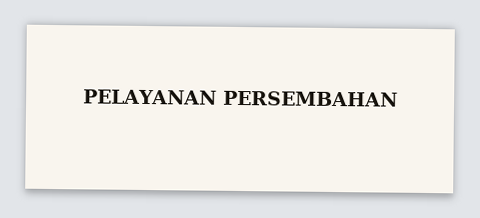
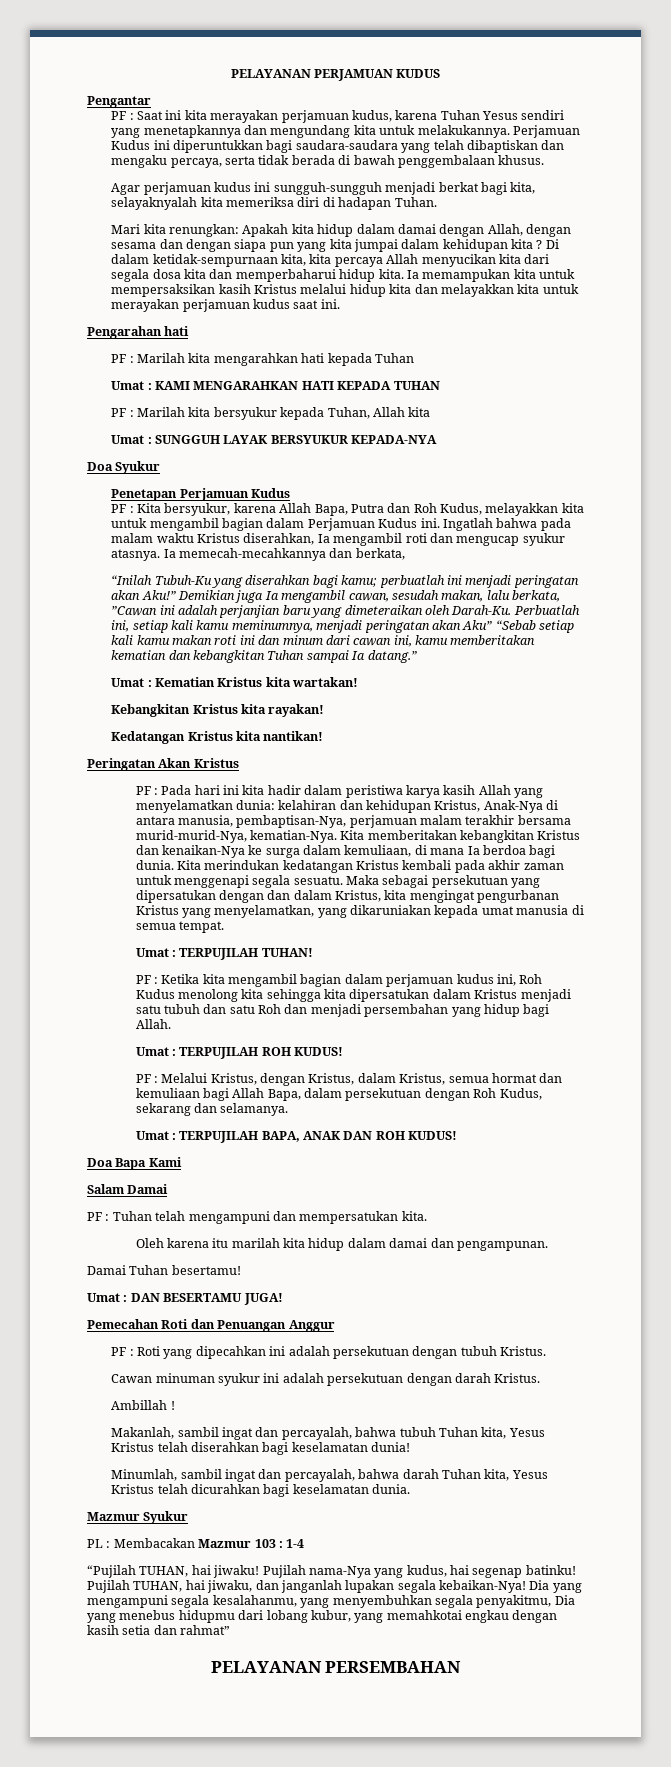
+ PELAYANAN PERJAMUAN KUDUS
+ Pengantar
+ PF : Saat ini kita merayakan perjamuan kudus, karena Tuhan Yesus sendiri yang menetapkannya dan mengundang kita untuk melakukannya. Perjamuan Kudus ini diperuntukkan bagi saudara-saudara yang telah dibaptiskan dan mengaku percaya, serta tidak berada di bawah penggembalaan khusus.
+ Agar perjamuan kudus ini sungguh-sungguh menjadi berkat bagi kita, selayaknyalah kita memeriksa diri di hadapan Tuhan.
+ Mari kita renungkan: Apakah kita hidup dalam damai dengan Allah, dengan sesama dan dengan siapa pun yang kita jumpai dalam kehidupan kita ? Di dalam ketidak-sempurnaan kita, kita percaya Allah menyucikan kita dari segala dosa kita dan memperbaharui hidup kita. Ia memampukan kita untuk mempersaksikan kasih Kristus melalui hidup kita dan melayakkan kita untuk merayakan perjamuan kudus saat ini.
+ Pengarahan hati
+ PF : Marilah kita mengarahkan hati kepada Tuhan
+ Umat : KAMI MENGARAHKAN HATI KEPADA TUHAN
+ PF : Marilah kita bersyukur kepada Tuhan, Allah kita
+ Umat : SUNGGUH LAYAK BERSYUKUR KEPADA-NYA
+ Doa Syukur
+ Penetapan Perjamuan Kudus
+ PF : Kita bersyukur, karena Allah Bapa, Putra dan Roh Kudus, melayakkan kita untuk mengambil bagian dalam Perjamuan Kudus ini. Ingatlah bahwa pada malam waktu Kristus diserahkan, Ia mengambil roti dan mengucap syukur atasnya. Ia memecah-mecahkannya dan berkata,
+ “Inilah Tubuh-Ku yang diserahkan bagi kamu; perbuatlah ini menjadi peringatan akan Aku!” Demikian juga Ia mengambil cawan, sesudah makan, lalu berkata, ”Cawan ini adalah perjanjian baru yang dimeteraikan oleh Darah-Ku. Perbuatlah ini, setiap kali kamu meminumnya, menjadi peringatan akan Aku” “Sebab setiap kali kamu makan roti ini dan minum dari cawan ini, kamu memberitakan kematian dan kebangkitan Tuhan sampai Ia datang.”
+ Umat : Kematian Kristus kita wartakan!
+ Kebangkitan Kristus kita rayakan!
+ Kedatangan Kristus kita nantikan!
+ Peringatan Akan Kristus
+ PF : Pada hari ini kita hadir dalam peristiwa karya kasih Allah yang menyelamatkan dunia: kelahiran dan kehidupan Kristus, Anak-Nya di antara manusia, pembaptisan-Nya, perjamuan malam terakhir bersama murid-murid-Nya, kematian-Nya. Kita memberitakan kebangkitan Kristus dan kenaikan-Nya ke surga dalam kemuliaan, di mana Ia berdoa bagi dunia. Kita merindukan kedatangan Kristus kembali pada akhir zaman untuk menggenapi segala sesuatu. Maka sebagai persekutuan yang dipersatukan dengan dan dalam Kristus, kita mengingat pengurbanan Kristus yang menyelamatkan, yang dikaruniakan kepada umat manusia di semua tempat.
+ Umat : TERPUJILAH TUHAN!
+ PF : Ketika kita mengambil bagian dalam perjamuan kudus ini, Roh Kudus menolong kita sehingga kita dipersatukan dalam Kristus menjadi satu tubuh dan satu Roh dan menjadi persembahan yang hidup bagi Allah.
+ Umat : TERPUJILAH ROH KUDUS!
+ PF : Melalui Kristus, dengan Kristus, dalam Kristus, semua hormat dan kemuliaan bagi Allah Bapa, dalam persekutuan dengan Roh Kudus, sekarang dan selamanya.
+ Umat : TERPUJILAH BAPA, ANAK DAN ROH KUDUS!
+ Doa Bapa Kami
+ Salam Damai
+ PF : Tuhan telah mengampuni dan mempersatukan kita.
+ Oleh karena itu marilah kita hidup dalam damai dan pengampunan.
+ Damai Tuhan besertamu!
+ Umat : DAN BESERTAMU JUGA!
+ Pemecahan Roti dan Penuangan Anggur
+ PF : Roti yang dipecahkan ini adalah persekutuan dengan tubuh Kristus.
+ Cawan minuman syukur ini adalah persekutuan dengan darah Kristus.
+ Ambillah !
+ Makanlah, sambil ingat dan percayalah, bahwa tubuh Tuhan kita, Yesus Kristus telah diserahkan bagi keselamatan dunia!
+ Minumlah, sambil ingat dan percayalah, bahwa darah Tuhan kita, Yesus Kristus telah dicurahkan bagi keselamatan dunia.
+ Mazmur Syukur
+ PL : Membacakan Mazmur 103 : 1-4
+ “Pujilah TUHAN, hai jiwaku! Pujilah nama-Nya yang kudus, hai segenap batinku! Pujilah TUHAN, hai jiwaku, dan janganlah lupakan segala kebaikan-Nya! Dia yang mengampuni segala kesalahanmu, yang menyembuhkan segala penyakitmu, Dia yang menebus hidupmu dari lobang kubur, yang memahkotai engkau dengan kasih setia dan rahmat”

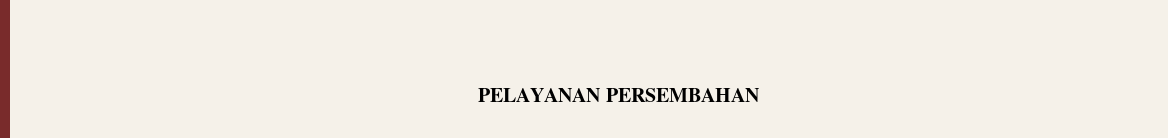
- PELAYANAN PERJAMUAN KUDUS
- Pengantar
- PF : Saat ini kita merayakan perjamuan kudus, karena Tuhan Yesus sendiri yang menetapkannya dan mengundang kita untuk melakukannya. Perjamuan Kudus ini diperuntukkan bagi saudara-saudara yang telah dibaptiskan dan mengaku percaya, serta tidak berada di bawah penggembalaan khusus.
- Agar perjamuan kudus ini sungguh-sungguh menjadi berkat bagi kita, selayaknyalah kita memeriksa diri di hadapan Tuhan.
- Mari kita renungkan: Apakah kita hidup dalam damai dengan Allah, dengan sesama dan dengan siapa pun yang kita jumpai dalam kehidupan kita ? Di dalam ketidak-sempurnaan kita, kita percaya Allah menyucikan kita dari segala dosa kita dan memperbaharui hidup kita. Ia memampukan kita untuk mempersaksikan kasih Kristus melalui hidup kita dan melayakkan kita untuk merayakan perjamuan kudus saat ini.
- Pengarahan hati
- PF : Marilah kita mengarahkan hati kepada Tuhan
- Umat : KAMI MENGARAHKAN HATI KEPADA TUHAN
- PF : Marilah kita bersyukur kepada Tuhan, Allah kita
- Umat : SUNGGUH LAYAK BERSYUKUR KEPADA-NYA
- Doa Syukur
- Penetapan Perjamuan Kudus
- PF : Kita bersyukur, karena Allah Bapa, Putra dan Roh Kudus, melayakkan kita untuk mengambil bagian dalam Perjamuan Kudus ini. Ingatlah bahwa pada malam waktu Kristus diserahkan, Ia mengambil roti dan mengucap syukur atasnya. Ia memecah-mecahkannya dan berkata,
- “Inilah Tubuh-Ku yang diserahkan bagi kamu; perbuatlah ini menjadi peringatan akan Aku!” Demikian juga Ia mengambil cawan, sesudah makan, lalu berkata, ”Cawan ini adalah perjanjian baru yang dimeteraikan oleh Darah-Ku. Perbuatlah ini, setiap kali kamu meminumnya, menjadi peringatan akan Aku” “Sebab setiap kali kamu makan roti ini dan minum dari cawan ini, kamu memberitakan kematian dan kebangkitan Tuhan sampai Ia datang.”
- Umat : Kematian Kristus kita wartakan!
- Kebangkitan Kristus kita rayakan!
- Kedatangan Kristus kita nantikan!
- Peringatan Akan Kristus
- PF : Pada hari ini kita hadir dalam peristiwa karya kasih Allah yang menyelamatkan dunia: kelahiran dan kehidupan Kristus, Anak-Nya di antara manusia, pembaptisan-Nya, perjamuan malam terakhir bersama murid-murid-Nya, kematian-Nya. Kita memberitakan kebangkitan Kristus dan kenaikan-Nya ke surga dalam kemuliaan, di mana Ia berdoa bagi dunia. Kita merindukan kedatangan Kristus kembali pada akhir zaman untuk menggenapi segala sesuatu. Maka sebagai persekutuan yang dipersatukan dengan dan dalam Kristus, kita mengingat pengurbanan Kristus yang menyelamatkan, yang dikaruniakan kepada umat manusia di semua tempat.
- Umat : TERPUJILAH TUHAN!
- PF : Ketika kita mengambil bagian dalam perjamuan kudus ini, Roh Kudus menolong kita sehingga kita dipersatukan dalam Kristus menjadi satu tubuh dan satu Roh dan menjadi persembahan yang hidup bagi Allah.
- Umat : TERPUJILAH ROH KUDUS!
- PF : Melalui Kristus, dengan Kristus, dalam Kristus, semua hormat dan kemuliaan bagi Allah Bapa, dalam persekutuan dengan Roh Kudus, sekarang dan selamanya.
- Umat : TERPUJILAH BAPA, ANAK DAN ROH KUDUS!
- Doa Bapa Kami
- Salam Damai
- PF : Tuhan telah mengampuni dan mempersatukan kita.
- Oleh karena itu marilah kita hidup dalam damai dan pengampunan.
- Damai Tuhan besertamu!
- Umat : DAN BESERTAMU JUGA!
- Pemecahan Roti dan Penuangan Anggur
- PF : Roti yang dipecahkan ini adalah persekutuan dengan tubuh Kristus.
- Cawan minuman syukur ini adalah persekutuan dengan darah Kristus.
- Ambillah !
- Makanlah, sambil ingat dan percayalah, bahwa tubuh Tuhan kita, Yesus Kristus telah diserahkan bagi keselamatan dunia!
- Minumlah, sambil ingat dan percayalah, bahwa darah Tuhan kita, Yesus Kristus telah dicurahkan bagi keselamatan dunia.
- Mazmur Syukur
- PL : Membacakan Mazmur 103 : 1-4
- “Pujilah TUHAN, hai jiwaku! Pujilah nama-Nya yang kudus, hai segenap batinku! Pujilah TUHAN, hai jiwaku, dan janganlah lupakan segala kebaikan-Nya! Dia yang mengampuni segala kesalahanmu, yang menyembuhkan segala penyakitmu, Dia yang menebus hidupmu dari lobang kubur, yang memahkotai engkau dengan kasih setia dan rahmat”

